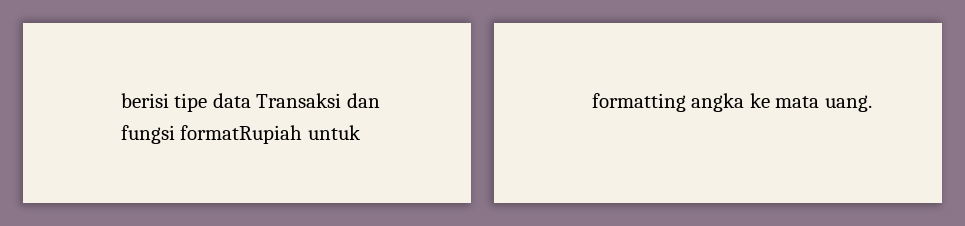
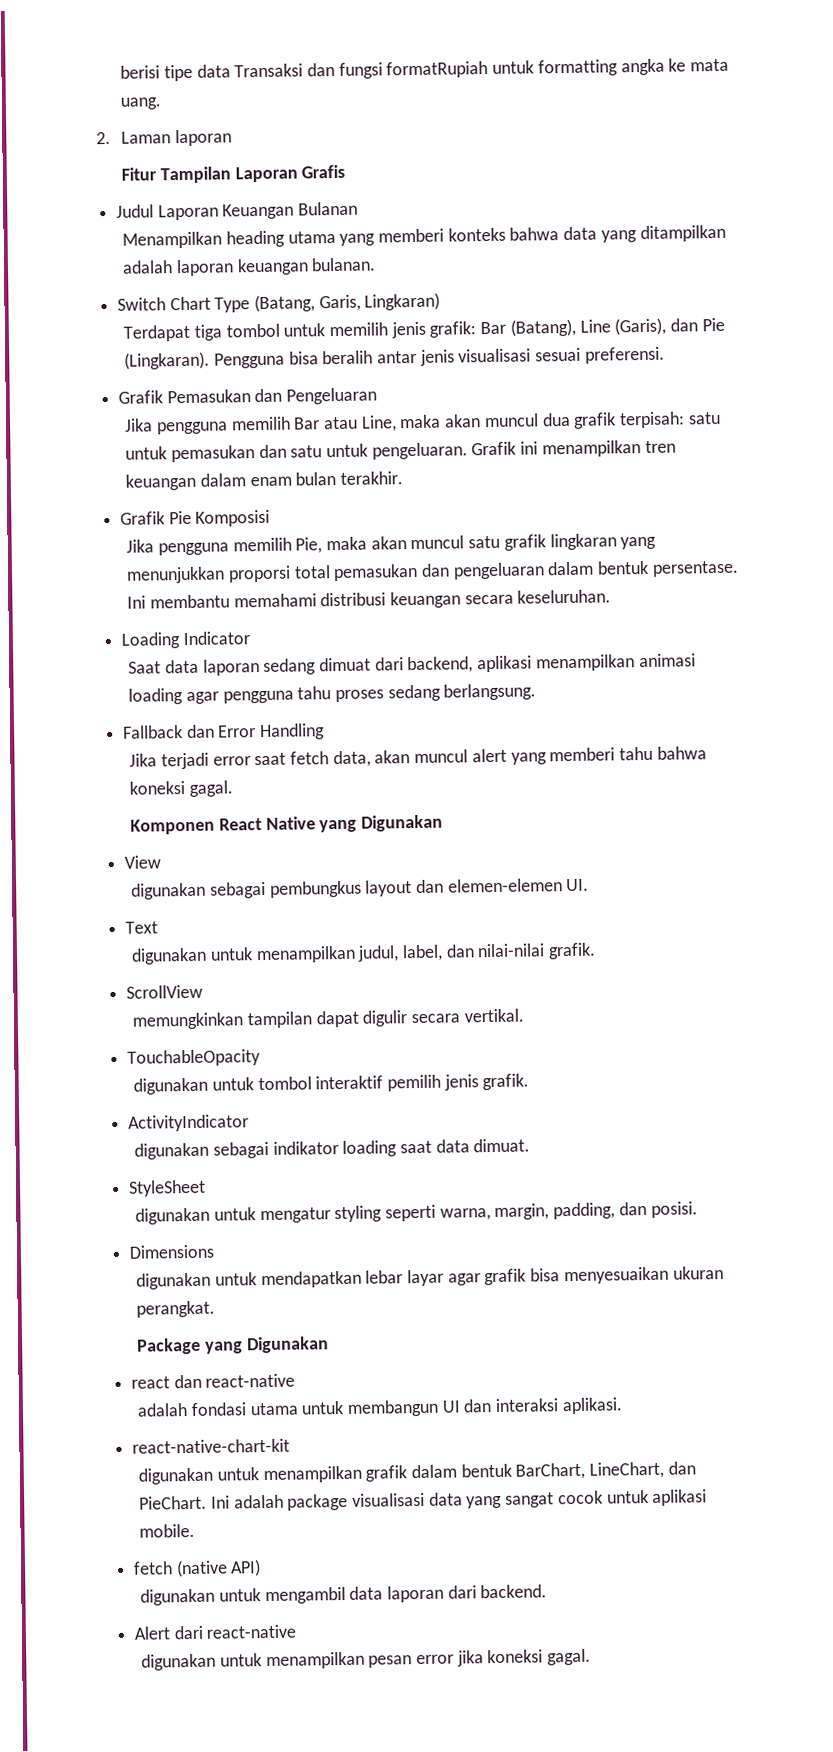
+ 2. Laman laporan
+ Fitur Tampilan Laporan Grafis
+ Judul Laporan Keuangan Bulanan
+ Menampilkan heading utama yang memberi konteks bahwa data yang ditampilkan adalah laporan keuangan bulanan.
+ Switch Chart Type (Batang, Garis, Lingkaran)
+ Terdapat tiga tombol untuk memilih jenis grafik: Bar (Batang), Line (Garis), dan Pie (Lingkaran). Pengguna bisa beralih antar jenis visualisasi sesuai preferensi.
+ Grafik Pemasukan dan Pengeluaran
+ Jika pengguna memilih Bar atau Line, maka akan muncul dua grafik terpisah: satu untuk pemasukan dan satu untuk pengeluaran. Grafik ini menampilkan tren keuangan dalam enam bulan terakhir.
+ Grafik Pie Komposisi
+ Jika pengguna memilih Pie, maka akan muncul satu grafik lingkaran yang menunjukkan proporsi total pemasukan dan pengeluaran dalam bentuk persentase. Ini membantu memahami distribusi keuangan secara keseluruhan.
+ Loading Indicator
+ Saat data laporan sedang dimuat dari backend, aplikasi menampilkan animasi loading agar pengguna tahu proses sedang berlangsung.
+ Fallback dan Error Handling
+ Jika terjadi error saat fetch data, akan muncul alert yang memberi tahu bahwa koneksi gagal.
+ Komponen React Native yang Digunakan
+ View
+ digunakan sebagai pembungkus layout dan elemen-elemen UI.
+ Text
+ digunakan untuk menampilkan judul, label, dan nilai-nilai grafik.
+ ScrollView
+ memungkinkan tampilan dapat digulir secara vertikal.
+ TouchableOpacity
+ digunakan untuk tombol interaktif pemilih jenis grafik.
+ ActivityIndicator
+ digunakan sebagai indikator loading saat data dimuat.
+ StyleSheet
+ digunakan untuk mengatur styling seperti warna, margin, padding, dan posisi.
+ Dimensions
+ digunakan untuk mendapatkan lebar layar agar grafik bisa menyesuaikan ukuran perangkat.
+ Package yang Digunakan
+ react dan react-native
+ adalah fondasi utama untuk membangun UI dan interaksi aplikasi.
+ react-native-chart-kit
+ digunakan untuk menampilkan grafik dalam bentuk BarChart, LineChart, dan PieChart. Ini adalah package visualisasi data yang sangat cocok untuk aplikasi mobile.
+ fetch (native API)
+ digunakan untuk mengambil data laporan dari backend.
+ Alert dari react-native
+ digunakan untuk menampilkan pesan error jika koneksi gagal.

